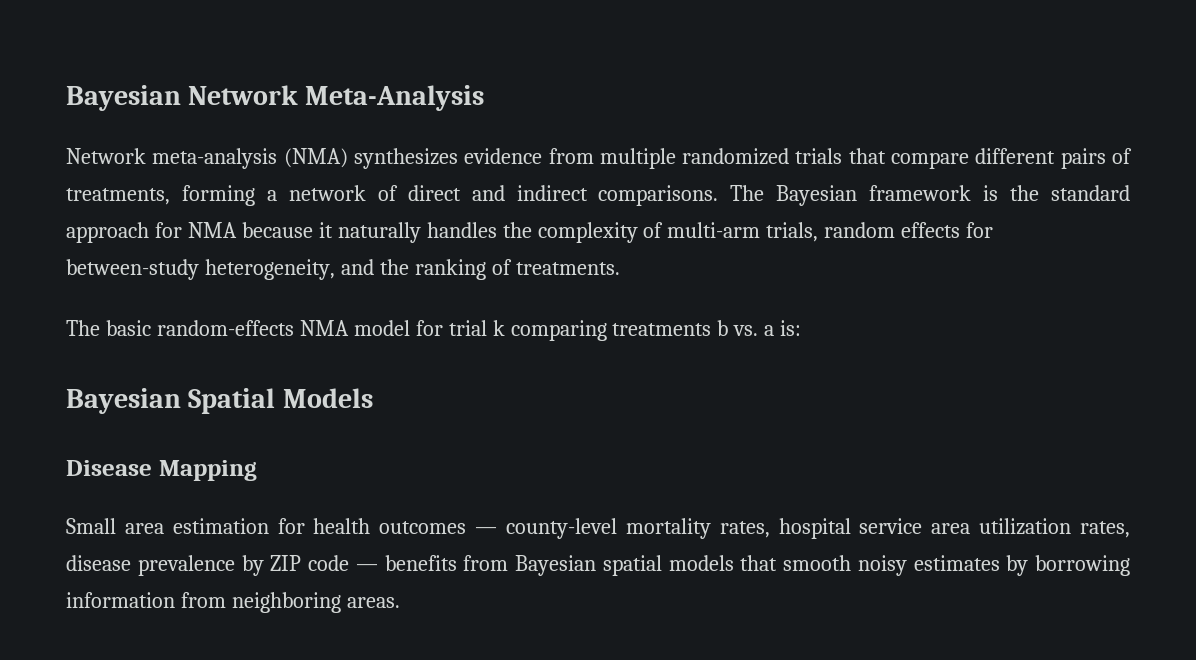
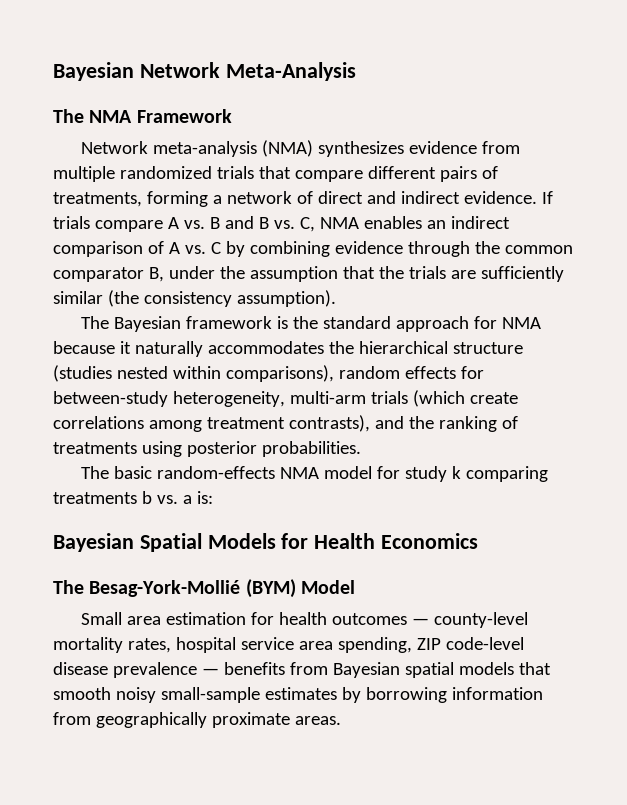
+ The NMA Framework
- Network meta-analysis (NMA) synthesizes evidence from multiple randomized trials that compare different pairs of treatments, forming a network of direct and indirect comparisons. The Bayesian framework is the standard approach for NMA because it naturally handles the complexity of multi-arm trials, random effects for between-study heterogeneity, and the ranking of treatments.
+ Network meta-analysis (NMA) synthesizes evidence from multiple randomized trials that compare different pairs of treatments, forming a network of direct and indirect evidence. If trials compare A vs. B and B vs. C, NMA enables an indirect comparison of A vs. C by combining evidence through the common comparator B, under the assumption that the trials are sufficiently similar (the consistency assumption).
+ The Bayesian framework is the standard approach for NMA because it naturally accommodates the hierarchical structure (studies nested within comparisons), random effects for between-study heterogeneity, multi-arm trials (which create correlations among treatment contrasts), and the ranking of treatments using posterior probabilities.
- The basic random-effects NMA model for trial k comparing treatments b vs. a is:
+ The basic random-effects NMA model for study k comparing treatments b vs. a is:
- Bayesian Spatial Models
- Disease Mapping
+ Bayesian Spatial Models for Health Economics
+ The Besag-York-Mollié (BYM) Model
- Small area estimation for health outcomes — county-level mortality rates, hospital service area utilization rates, disease prevalence by ZIP code — benefits from Bayesian spatial models that smooth noisy estimates by borrowing information from neighboring areas.
+ Small area estimation for health outcomes — county-level mortality rates, hospital service area spending, ZIP code-level disease prevalence — benefits from Bayesian spatial models that smooth noisy small-sample estimates by borrowing information from geographically proximate areas.

